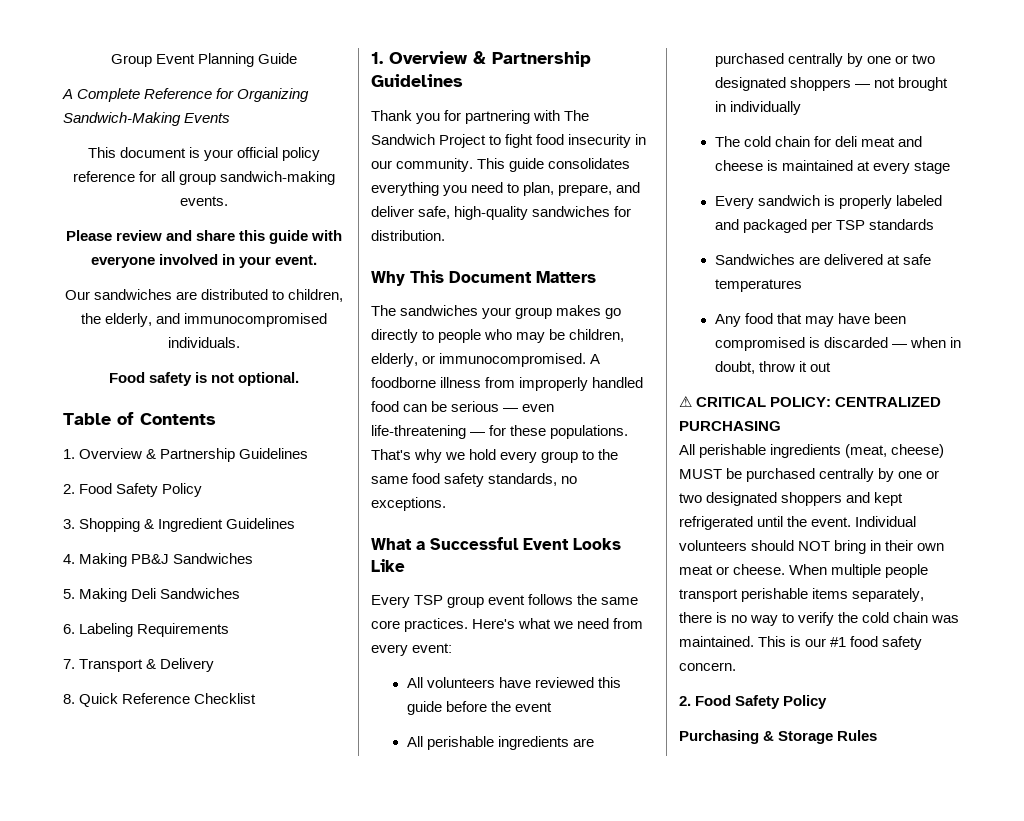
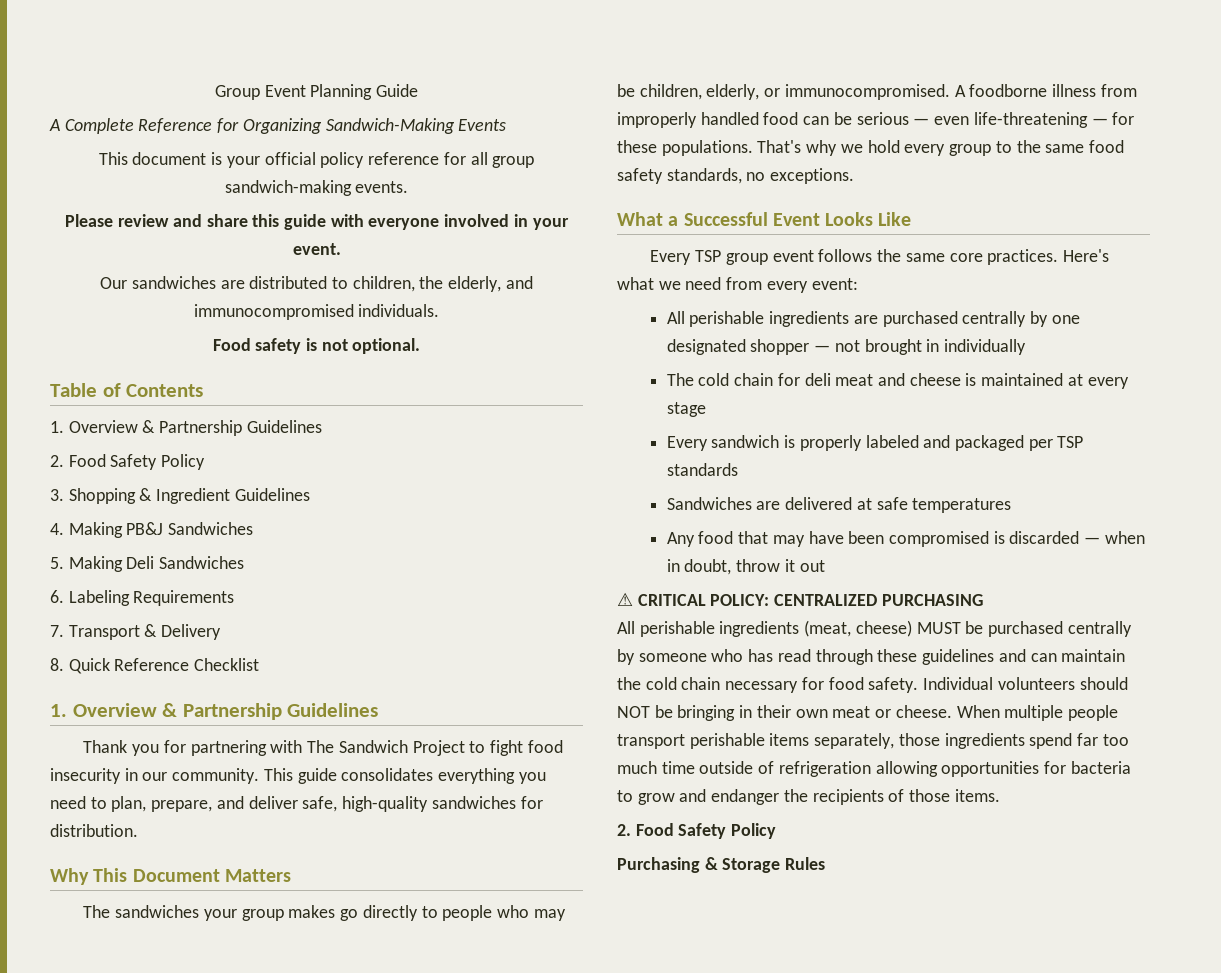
- All volunteers have reviewed this guide before the event
- All perishable ingredients are purchased centrally by one or two designated shoppers — not brought in individually
+ All perishable ingredients are purchased centrally by one designated shopper — not brought in individually
- All perishable ingredients (meat, cheese) MUST be purchased centrally by one or two designated shoppers and kept refrigerated until the event.
+ All perishable ingredients (meat, cheese) MUST be purchased centrally by someone who has read through these guidelines and can maintain the cold chain necessary for food safety.
- Individual volunteers should NOT bring in their own meat or cheese.
+ Individual volunteers should NOT be bringing in their own meat or cheese.
- When multiple people transport perishable items separately, there is no way to verify the cold chain was maintained. This is our #1 food safety concern.
+ When multiple people transport perishable items separately, those ingredients spend far too much time outside of refrigeration allowing opportunities for bacteria to grow and endanger the recipients of those items.

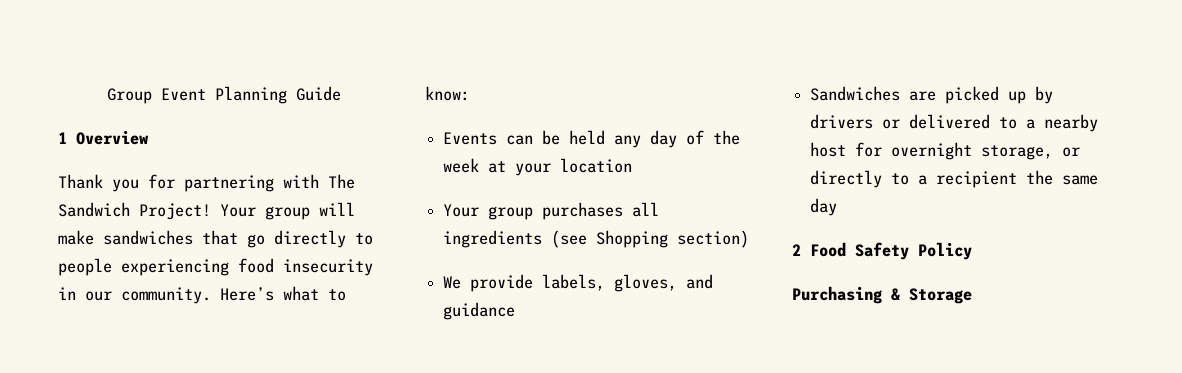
- A Complete Reference for Organizing Sandwich-Making Events
- This document is your official policy reference for all group sandwich-making events.
- Please review and share this guide with everyone involved in your event.
- Our sandwiches are distributed to children, the elderly, and immunocompromised individuals.
- Food safety is not optional.
- Table of Contents
- 1. Overview & Partnership Guidelines
- 2. Food Safety Policy
- 3. Shopping & Ingredient Guidelines
- 4. Making PB&J Sandwiches
- 5. Making Deli Sandwiches
- 6. Labeling Requirements
- 7. Transport & Delivery
- 8. Quick Reference Checklist
- 1. Overview & Partnership Guidelines
+ 1 Overview
- Thank you for partnering with The Sandwich Project to fight food insecurity in our community.
+ Thank you for partnering with The Sandwich Project! Your group will make sandwiches that go directly to people experiencing food insecurity in our community.
- This guide consolidates everything you need to plan, prepare, and deliver safe, high-quality sandwiches for distribution.
- Why This Document Matters
- The sandwiches your group makes go directly to people who may be children, elderly, or immunocompromised. A foodborne illness from improperly handled food can be serious — even life-threatening — for these populations. That's why we hold every group to the same food safety standards, no exceptions.
- What a Successful Event Looks Like
- Every TSP group event follows the same core practices. Here's what we need from every event:
- All perishable ingredients are purchased centrally by one designated shopper — not brought in individually
- The cold chain for deli meat and cheese is maintained at every stage
- Every sandwich is properly labeled and packaged per TSP standards
- Sandwiches are delivered at safe temperatures
- Any food that may have been compromised is discarded — when in doubt, throw it out
- ⚠ CRITICAL POLICY: CENTRALIZED PURCHASING
- All perishable ingredients (meat, cheese) MUST be purchased centrally by someone who has read through these guidelines and can maintain the cold chain necessary for food safety. Individual volunteers should NOT be bringing in their own meat or cheese. When multiple people transport perishable items separately, those ingredients spend far too much time outside of refrigeration allowing opportunities for bacteria to grow and endanger the recipients of those items.
- 2. Food Safety Policy
+ Here’s what to know:
+ Events can be held any day of the week at your location
+ Your group purchases all ingredients (see Shopping section)
+ We provide labels, gloves, and guidance
+ Sandwiches are picked up by drivers or delivered to a nearby host for overnight storage, or directly to a recipient the same day
+ 2 Food Safety Policy
- Purchasing & Storage Rules
+ Purchasing & Storage

